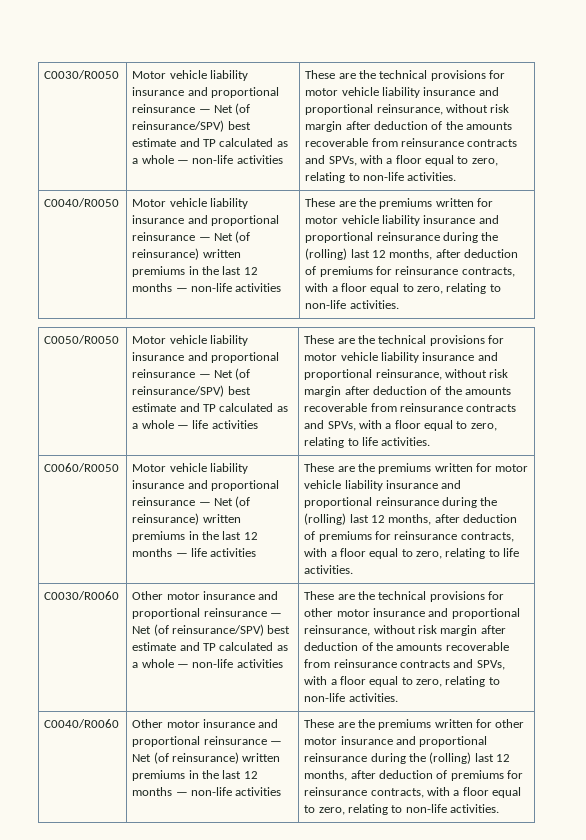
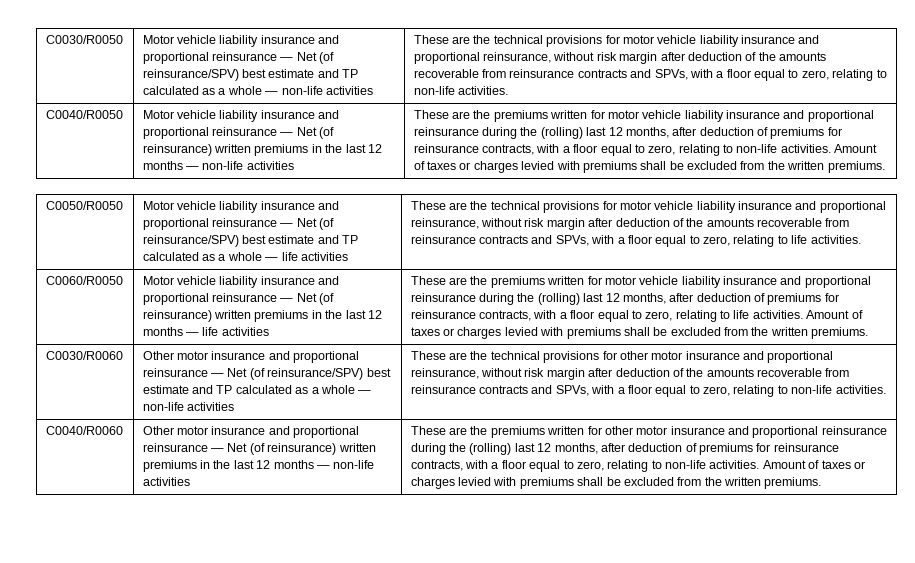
- These are the premiums written for motor vehicle liability insurance and proportional reinsurance during the (rolling) last 12 months, after deduction of premiums for reinsurance contracts, with a floor equal to zero, relating to non-life activities.
+ These are the premiums written for motor vehicle liability insurance and proportional reinsurance during the (rolling) last 12 months, after deduction of premiums for reinsurance contracts, with a floor equal to zero, relating to non-life activities. Amount of taxes or charges levied with premiums shall be excluded from the written premiums.
- These are the premiums written for motor vehicle liability insurance and proportional reinsurance during the (rolling) last 12 months, after deduction of premiums for reinsurance contracts, with a floor equal to zero, relating to life activities.
+ These are the premiums written for motor vehicle liability insurance and proportional reinsurance during the (rolling) last 12 months, after deduction of premiums for reinsurance contracts, with a floor equal to zero, relating to life activities. Amount of taxes or charges levied with premiums shall be excluded from the written premiums.
- These are the premiums written for other motor insurance and proportional reinsurance during the (rolling) last 12 months, after deduction of premiums for reinsurance contracts, with a floor equal to zero, relating to non-life activities.
+ These are the premiums written for other motor insurance and proportional reinsurance during the (rolling) last 12 months, after deduction of premiums for reinsurance contracts, with a floor equal to zero, relating to non-life activities. Amount of taxes or charges levied with premiums shall be excluded from the written premiums.

